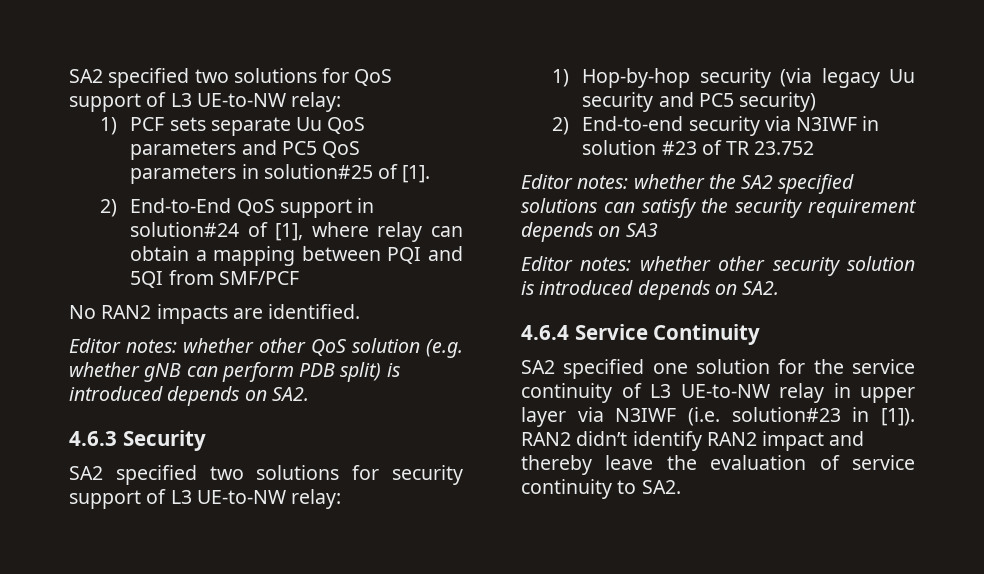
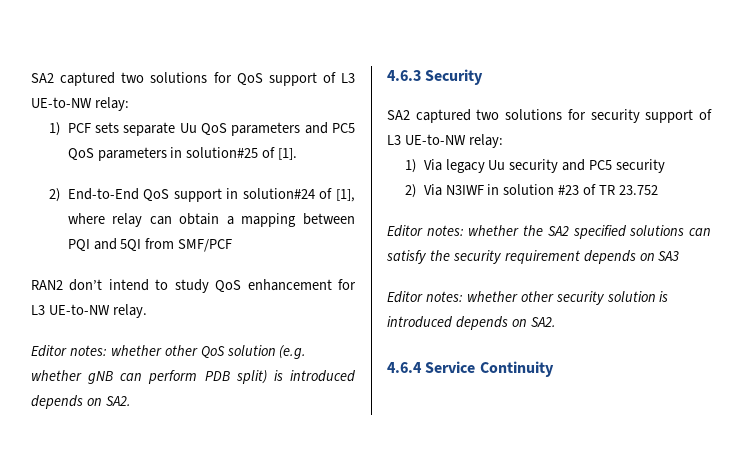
- SA2 specified two solutions for QoS support of L3 UE-to-NW relay:
+ SA2 captured two solutions for QoS support of L3 UE-to-NW relay:
- No RAN2 impacts are identified.
+ RAN2 don’t intend to study QoS enhancement for L3 UE-to-NW relay.
- SA2 specified two solutions for security support of L3 UE-to-NW relay:
+ SA2 captured two solutions for security support of L3 UE-to-NW relay:
- 1) Hop-by-hop security (via legacy Uu security and PC5 security)
- 2) End-to-end security via N3IWF in solution #23 of TR 23.752
+ 1) Via legacy Uu security and PC5 security
+ 2) Via N3IWF in solution #23 of TR 23.752
- SA2 specified one solution for the service continuity of L3 UE-to-NW relay in upper layer via N3IWF (i.e. solution#23 in [1]). RAN2 didn’t identify RAN2 impact and thereby leave the evaluation of service continuity to SA2.

